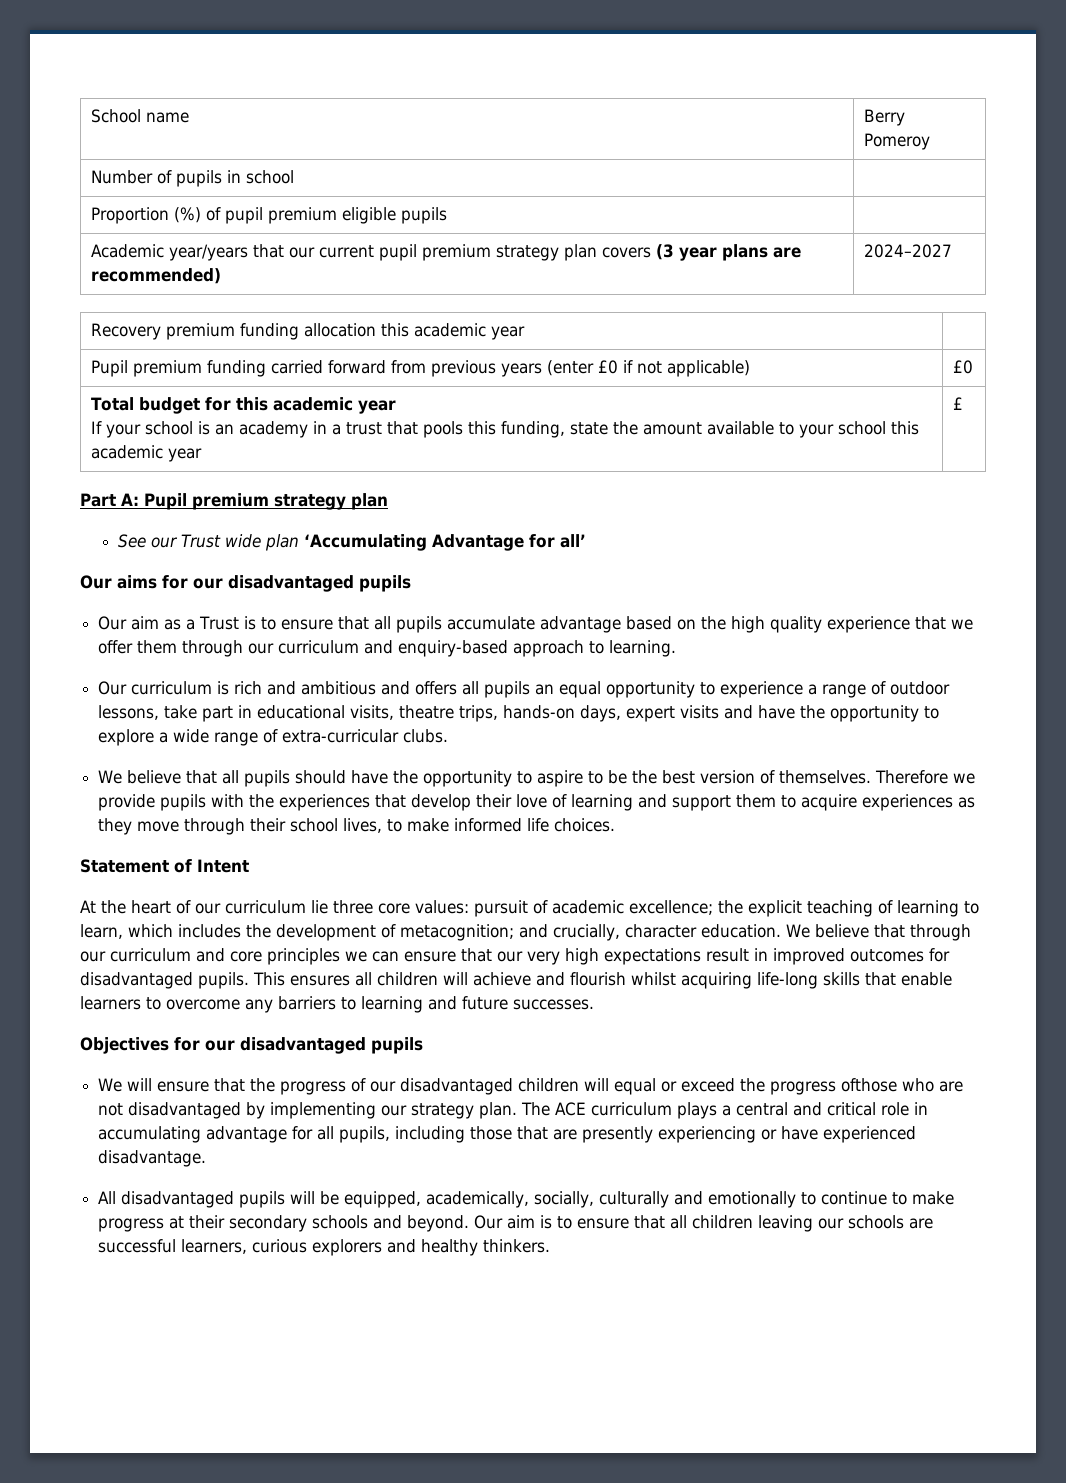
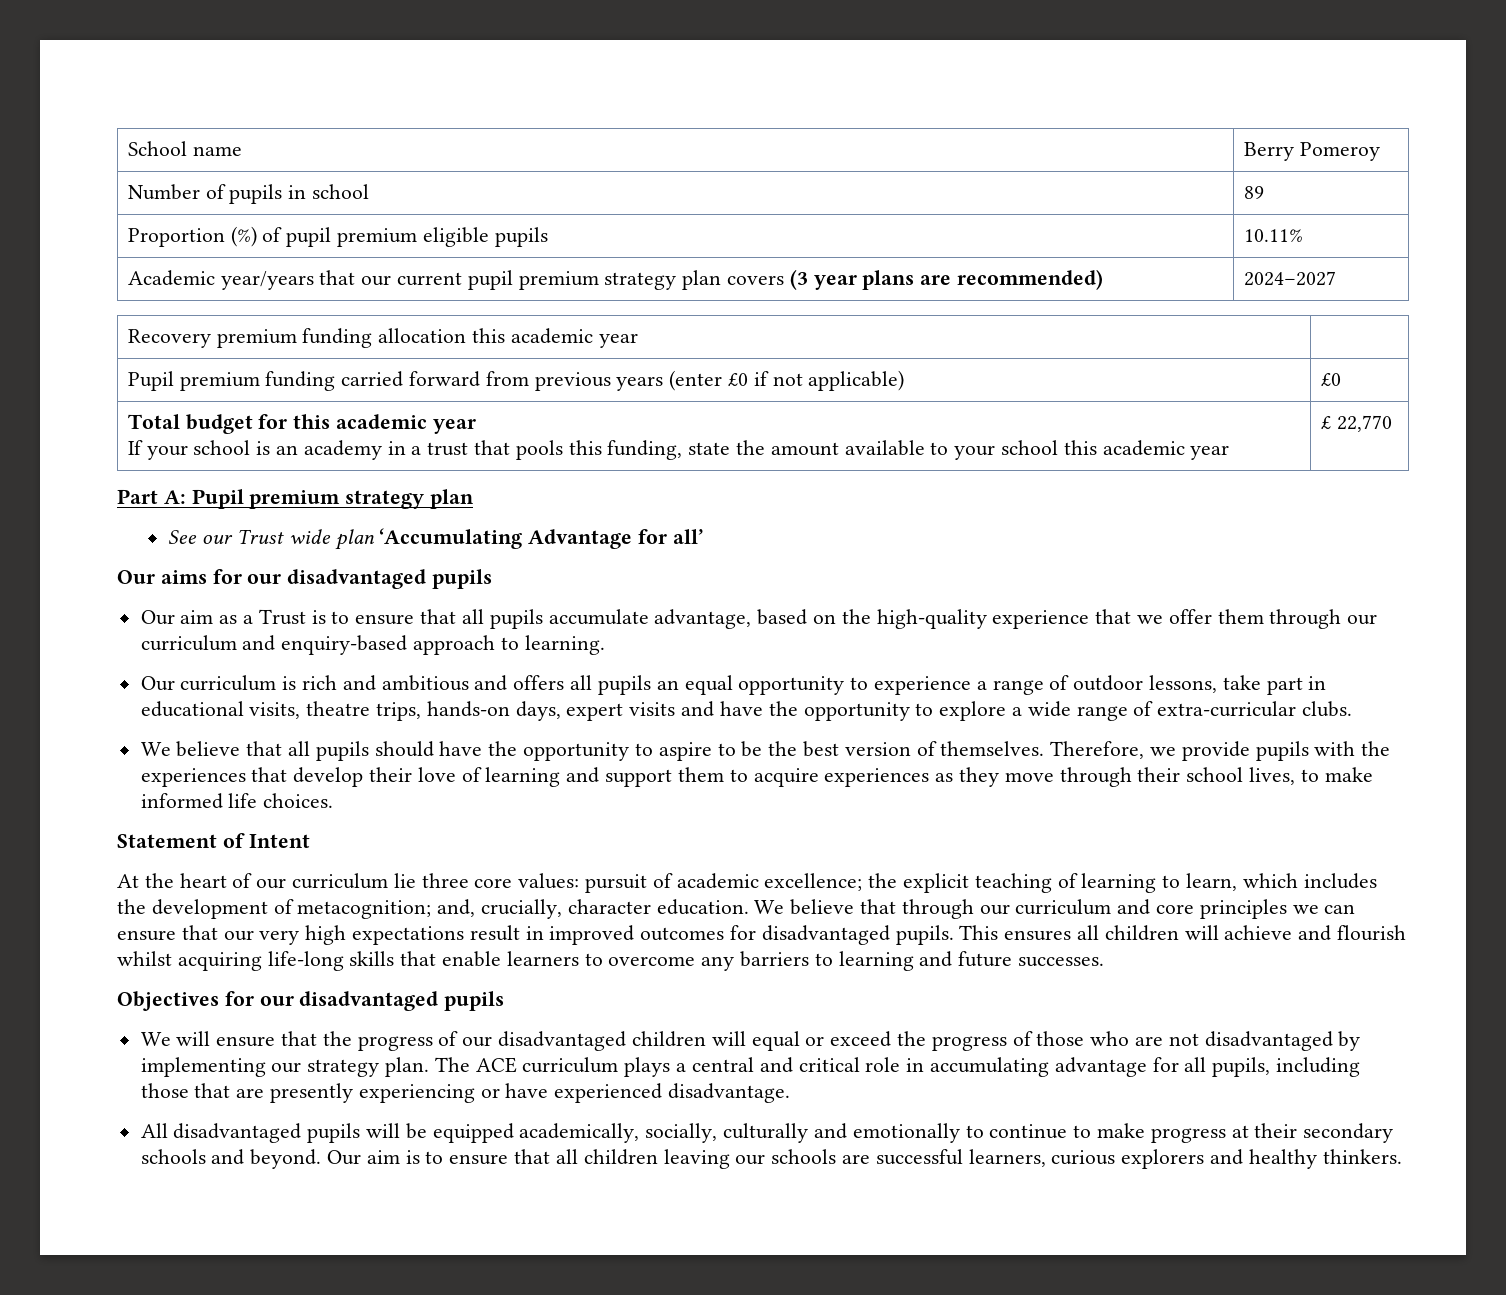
- Number of pupils in school |
+ Number of pupils in school | 89
- Proportion (%) of pupil premium eligible pupils |
+ Proportion (%) of pupil premium eligible pupils | 10.11%
  Total budget for this academic year
- If your school is an academy in a trust that pools this funding, state the amount available to your school this academic year | £
+ If your school is an academy in a trust that pools this funding, state the amount available to your school this academic year | £ 22,770
- Our aim as a Trust is to ensure that all pupils accumulate advantage based on the high quality experience that we offer them through our curriculum and enquiry-based approach to learning.
+ Our aim as a Trust is to ensure that all pupils accumulate advantage, based on the high-quality experience that we offer them through our curriculum and enquiry-based approach to learning.
- Therefore we provide pupils with the experiences that develop their love of learning and support them to acquire experiences as they move through their school lives, to make informed life choices.
+ Therefore, we provide pupils with the experiences that develop their love of learning and support them to acquire experiences as they move through their school lives, to make informed life choices.
- At the heart of our curriculum lie three core values: pursuit of academic excellence; the explicit teaching of learning to learn, which includes the development of metacognition; and crucially, character education.
+ At the heart of our curriculum lie three core values: pursuit of academic excellence; the explicit teaching of learning to learn, which includes the development of metacognition; and, crucially, character education.
- We will ensure that the progress of our disadvantaged children will equal or exceed the progress ofthose who are not disadvantaged by implementing our strategy plan.
+ We will ensure that the progress of our disadvantaged children will equal or exceed the progress of those who are not disadvantaged by implementing our strategy plan.
- All disadvantaged pupils will be equipped, academically, socially, culturally and emotionally to continue to make progress at their secondary schools and beyond.
+ All disadvantaged pupils will be equipped academically, socially, culturally and emotionally to continue to make progress at their secondary schools and beyond.

